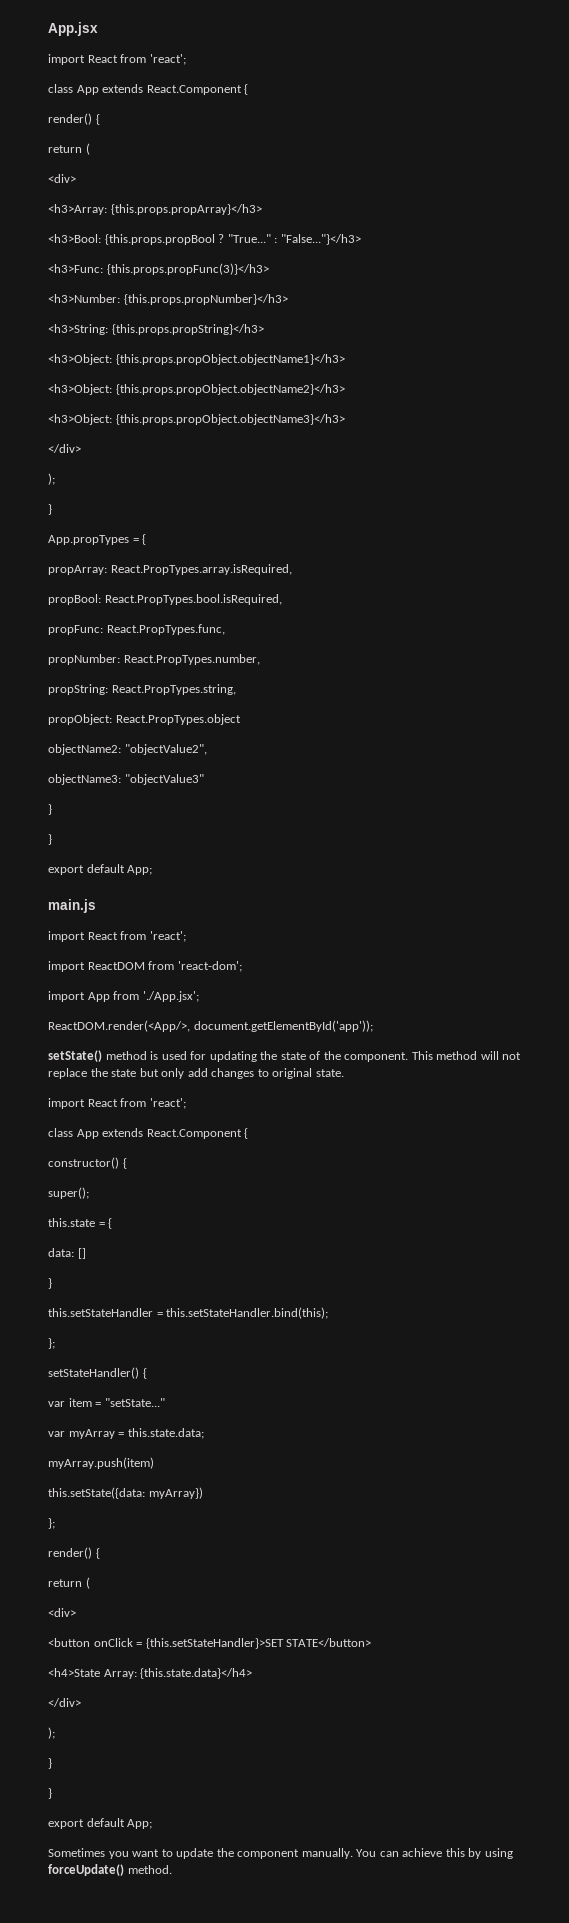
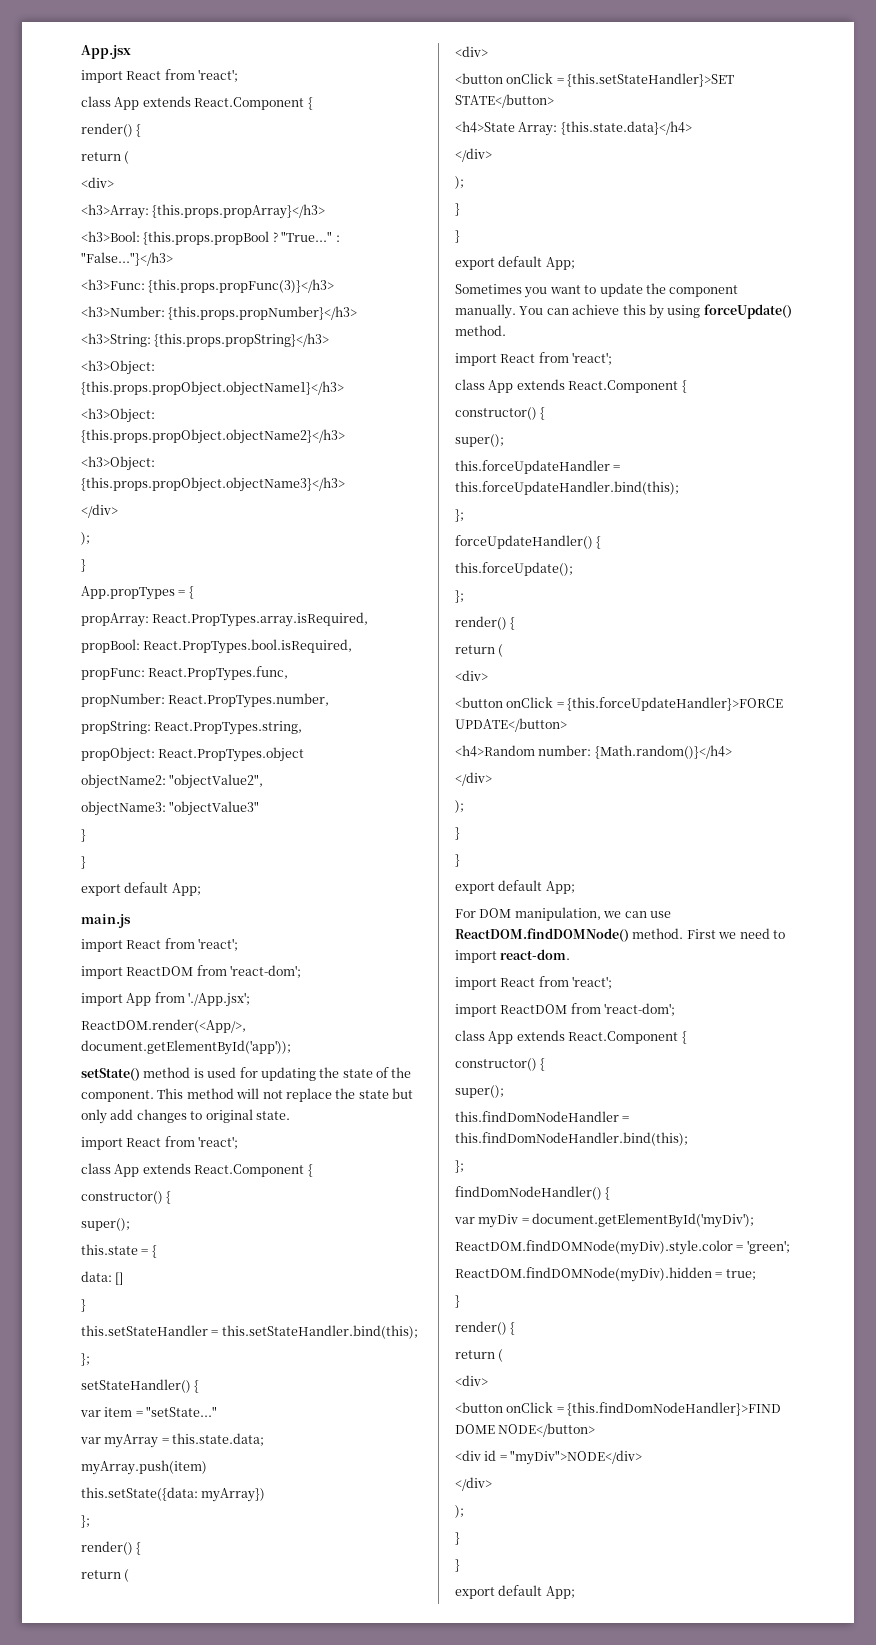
  You can achieve this by using forceUpdate() method.
+ import React from 'react';
+ class App extends React.Component {
+ constructor() {
+ super();
+ this.forceUpdateHandler = this.forceUpdateHandler.bind(this);
+ };
+ forceUpdateHandler() {
+ this.forceUpdate();
+ };
+ render() {
+ return (
+ <div>
+ <button onClick = {this.forceUpdateHandler}>FORCE UPDATE</button>
+ <h4>Random number: {Math.random()}</h4>
+ </div>
+ );
+ }
+ }
+ export default App;
+ For DOM manipulation, we can use ReactDOM.findDOMNode() method. First we need to import react-dom.
+ import React from 'react';
+ import ReactDOM from 'react-dom';
+ class App extends React.Component {
+ constructor() {
+ super();
+ this.findDomNodeHandler = this.findDomNodeHandler.bind(this);
+ };
+ findDomNodeHandler() {
+ var myDiv = document.getElementById('myDiv');
+ ReactDOM.findDOMNode(myDiv).style.color = 'green';
+ ReactDOM.findDOMNode(myDiv).hidden = true;
+ }
+ render() {
+ return (
+ <div>
+ <button onClick = {this.findDomNodeHandler}>FIND DOME NODE</button>
+ <div id = "myDiv">NODE</div>
+ </div>
+ );
+ }
+ }
+ export default App;

